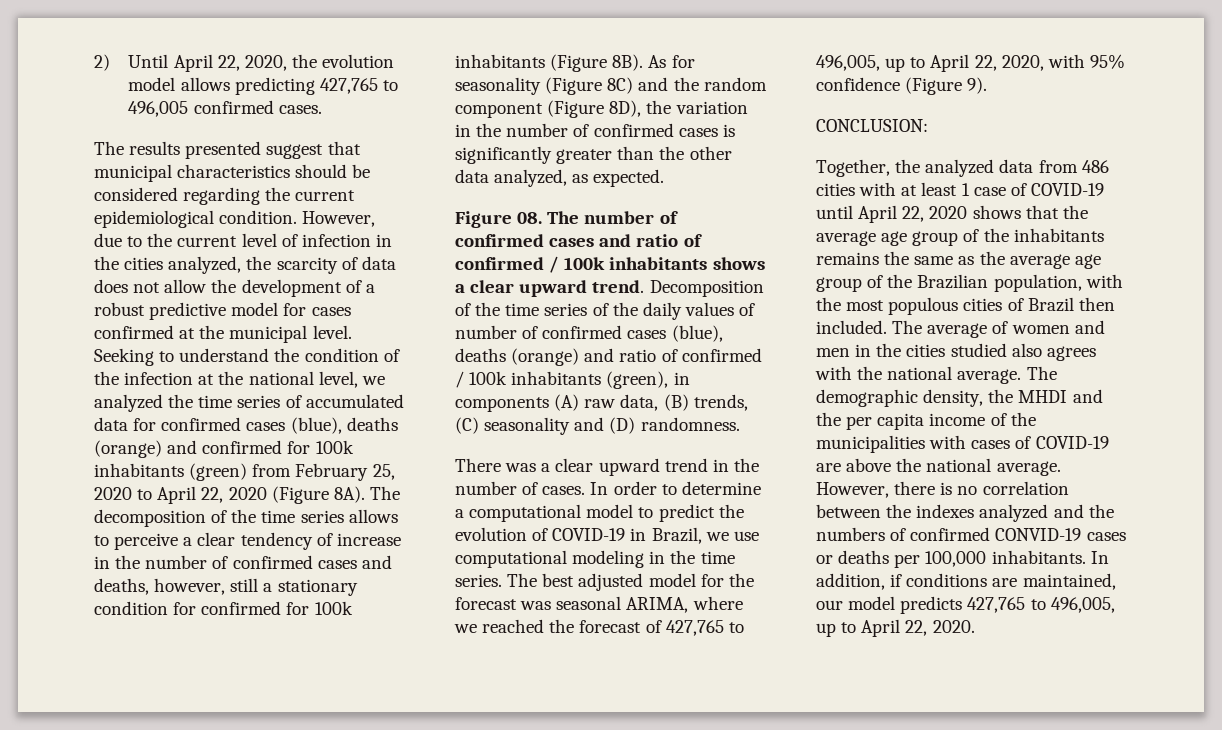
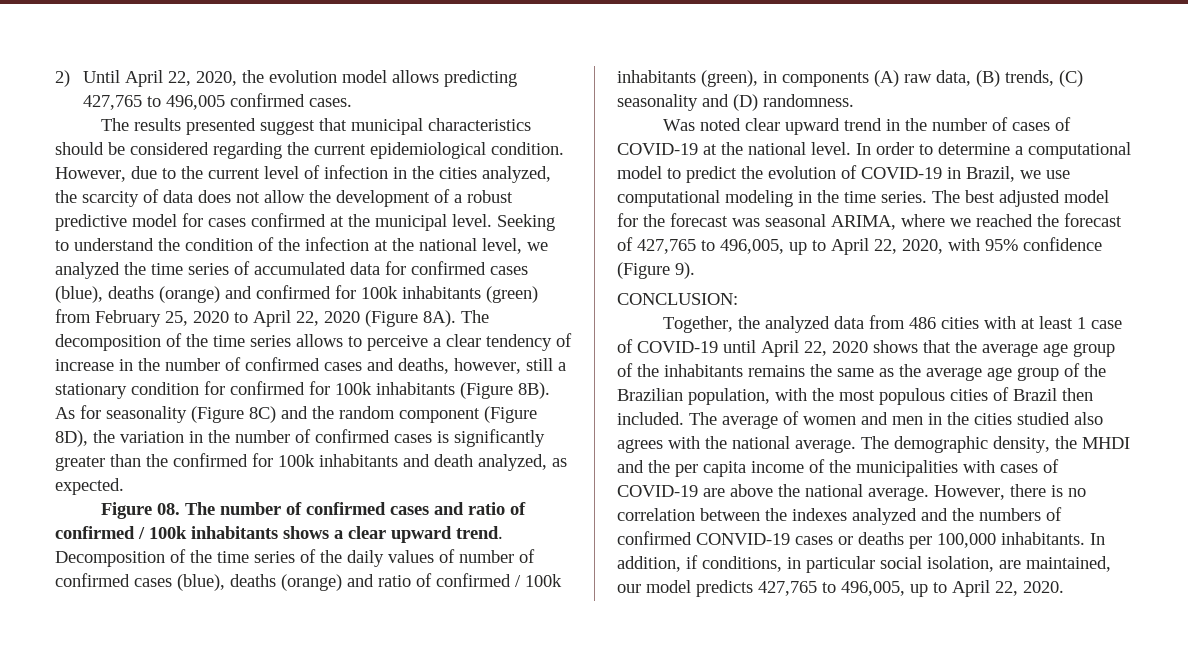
- As for seasonality (Figure 8C) and the random component (Figure 8D), the variation in the number of confirmed cases is significantly greater than the other data analyzed, as expected.
+ As for seasonality (Figure 8C) and the random component (Figure 8D), the variation in the number of confirmed cases is significantly greater than the confirmed for 100k inhabitants and death analyzed, as expected.
- There was a clear upward trend in the number of cases.
+ Was noted clear upward trend in the number of cases of COVID-19 at the national level.
- In addition, if conditions are maintained, our model predicts 427,765 to 496,005, up to April 22, 2020.
+ In addition, if conditions, in particular social isolation, are maintained, our model predicts 427,765 to 496,005, up to April 22, 2020.

